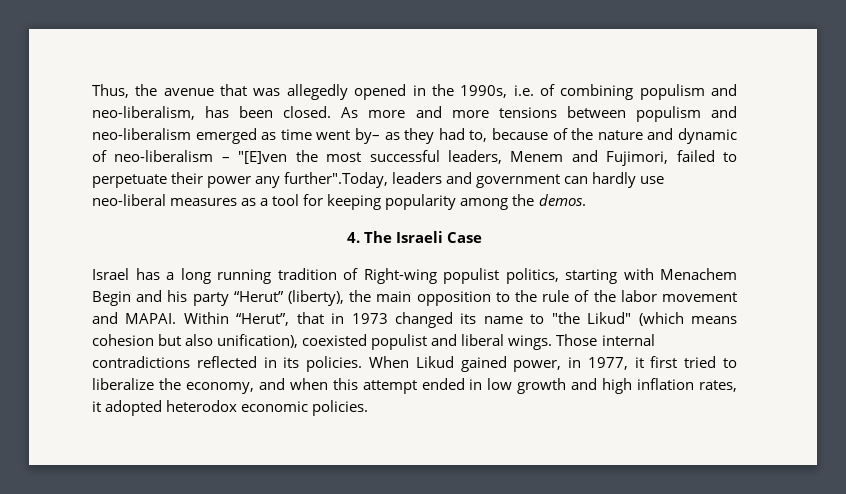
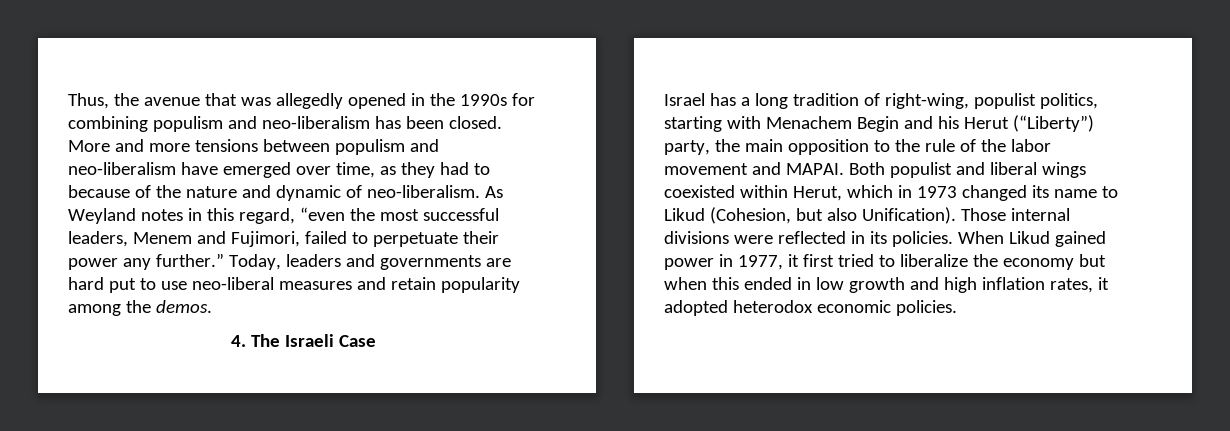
- Thus, the avenue that was allegedly opened in the 1990s, i.e. of combining populism and neo-liberalism, has been closed.
+ Thus, the avenue that was allegedly opened in the 1990s for combining populism and neo-liberalism has been closed.
- As more and more tensions between populism and neo-liberalism emerged as time went by– as they had to, because of the nature and dynamic of neo-liberalism – "[E]ven the most successful leaders, Menem and Fujimori, failed to perpetuate their power any further".Today, leaders and government can hardly use neo-liberal measures as a tool for keeping popularity among the demos.
+ More and more tensions between populism and neo-liberalism have emerged over time, as they had to because of the nature and dynamic of neo-liberalism. As Weyland notes in this regard, “even the most successful leaders, Menem and Fujimori, failed to perpetuate their power any further.” Today, leaders and governments are hard put to use neo-liberal measures and retain popularity among the demos.
- Israel has a long running tradition of Right-wing populist politics, starting with Menachem Begin and his party “Herut” (liberty), the main opposition to the rule of the labor movement and MAPAI.
+ Israel has a long tradition of right-wing, populist politics, starting with Menachem Begin and his Herut (“Liberty”) party, the main opposition to the rule of the labor movement and MAPAI.
- Within “Herut”, that in 1973 changed its name to "the Likud" (which means cohesion but also unification), coexisted populist and liberal wings. Those internal contradictions reflected in its policies.
+ Both populist and liberal wings coexisted within Herut, which in 1973 changed its name to Likud (Cohesion, but also Unification). Those internal divisions were reflected in its policies.
- When Likud gained power, in 1977, it first tried to liberalize the economy, and when this attempt ended in low growth and high inflation rates, it adopted heterodox economic policies.
+ When Likud gained power in 1977, it first tried to liberalize the economy but when this ended in low growth and high inflation rates, it adopted heterodox economic policies.

